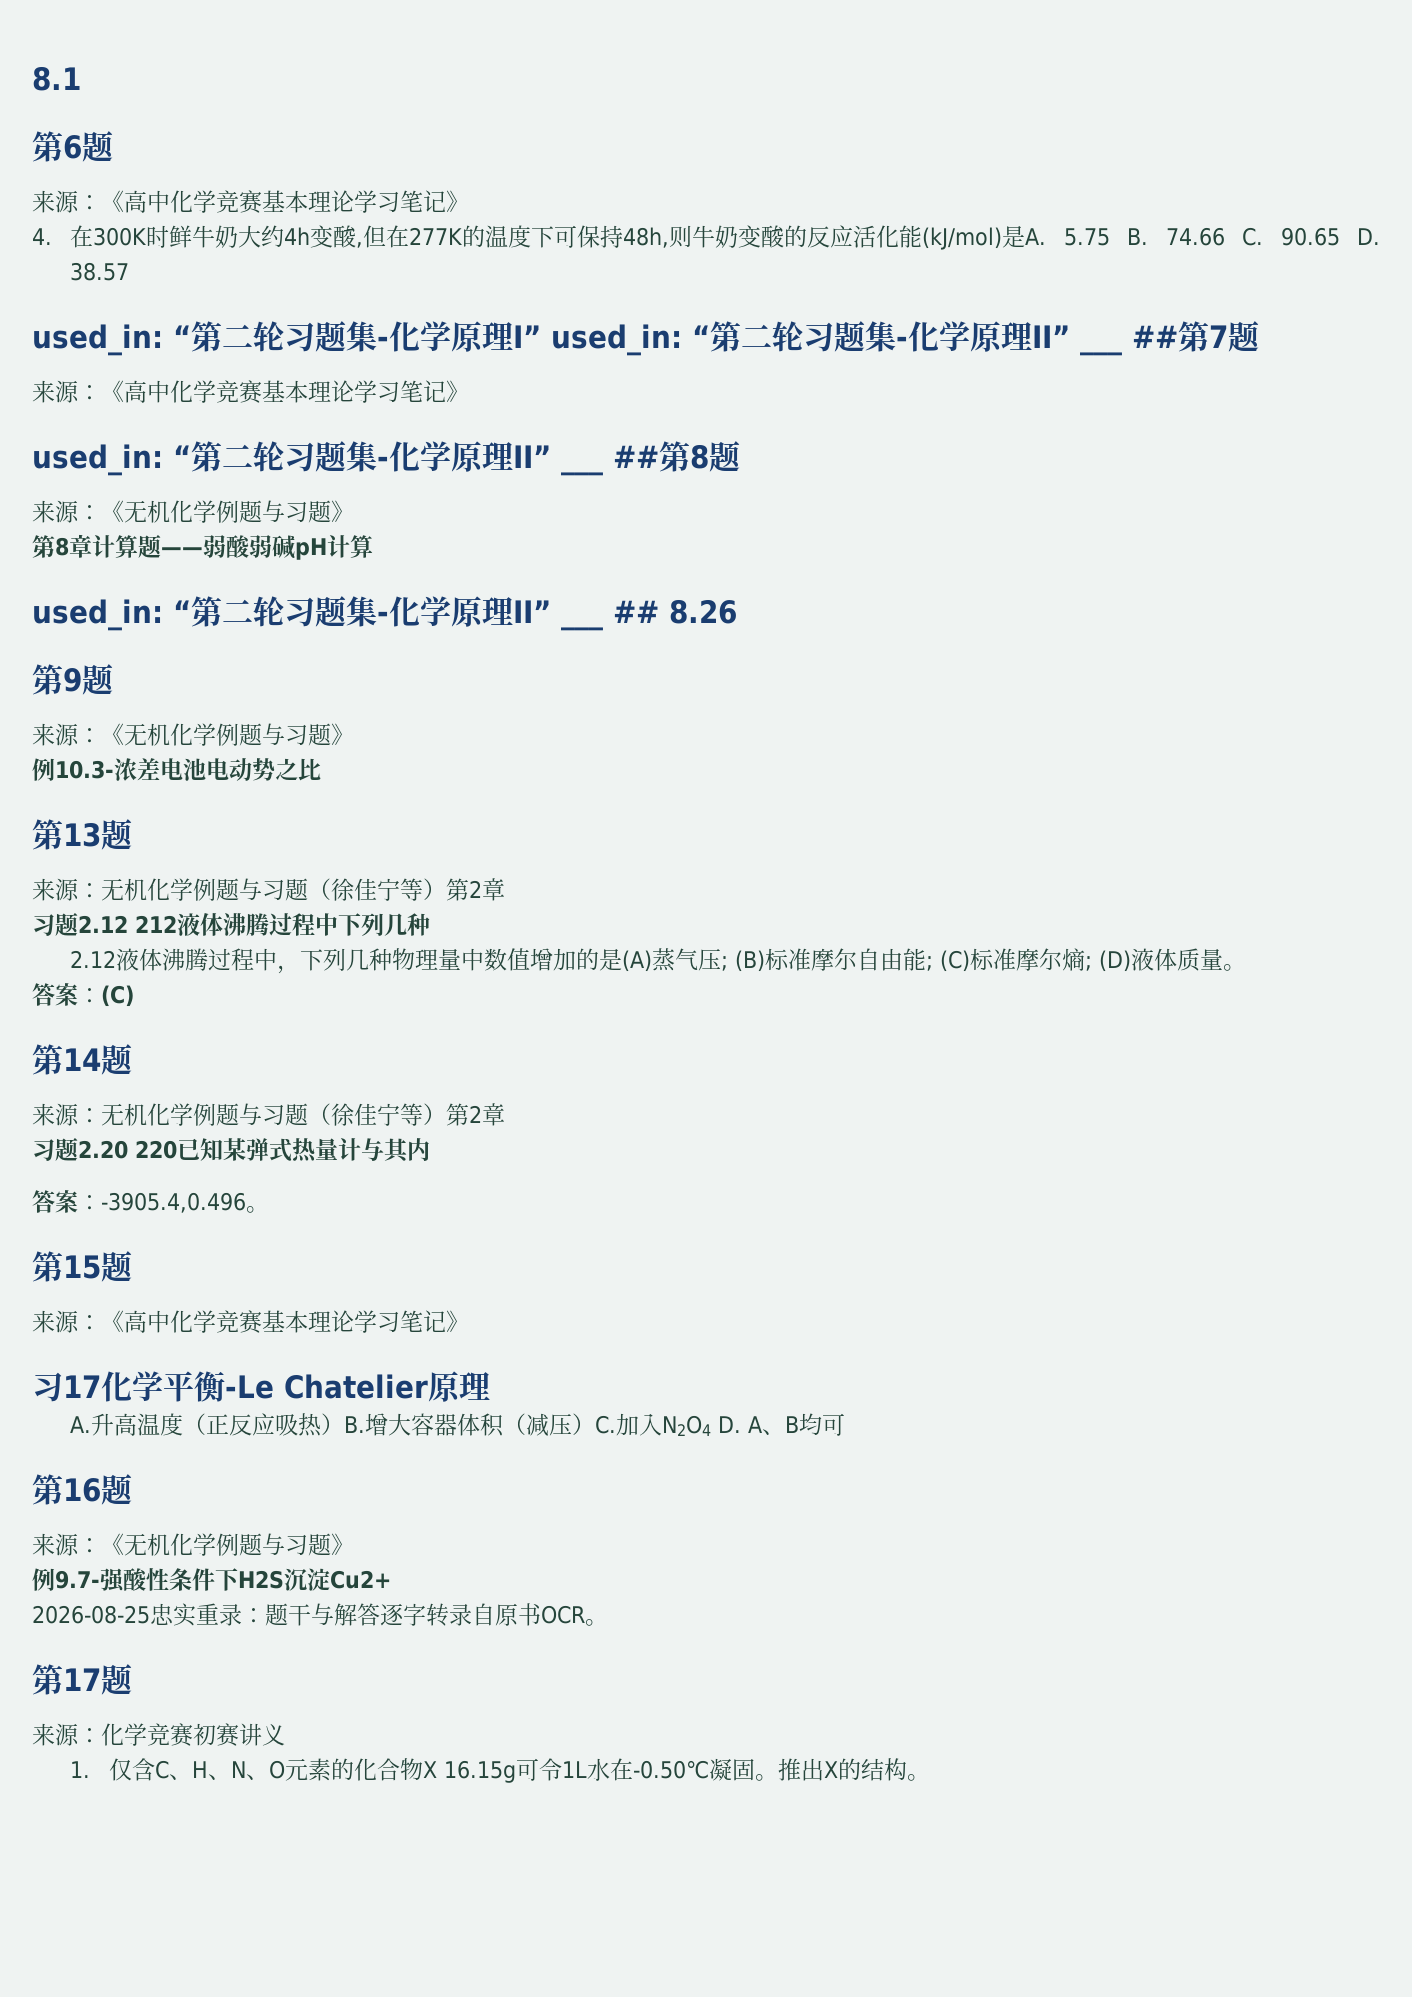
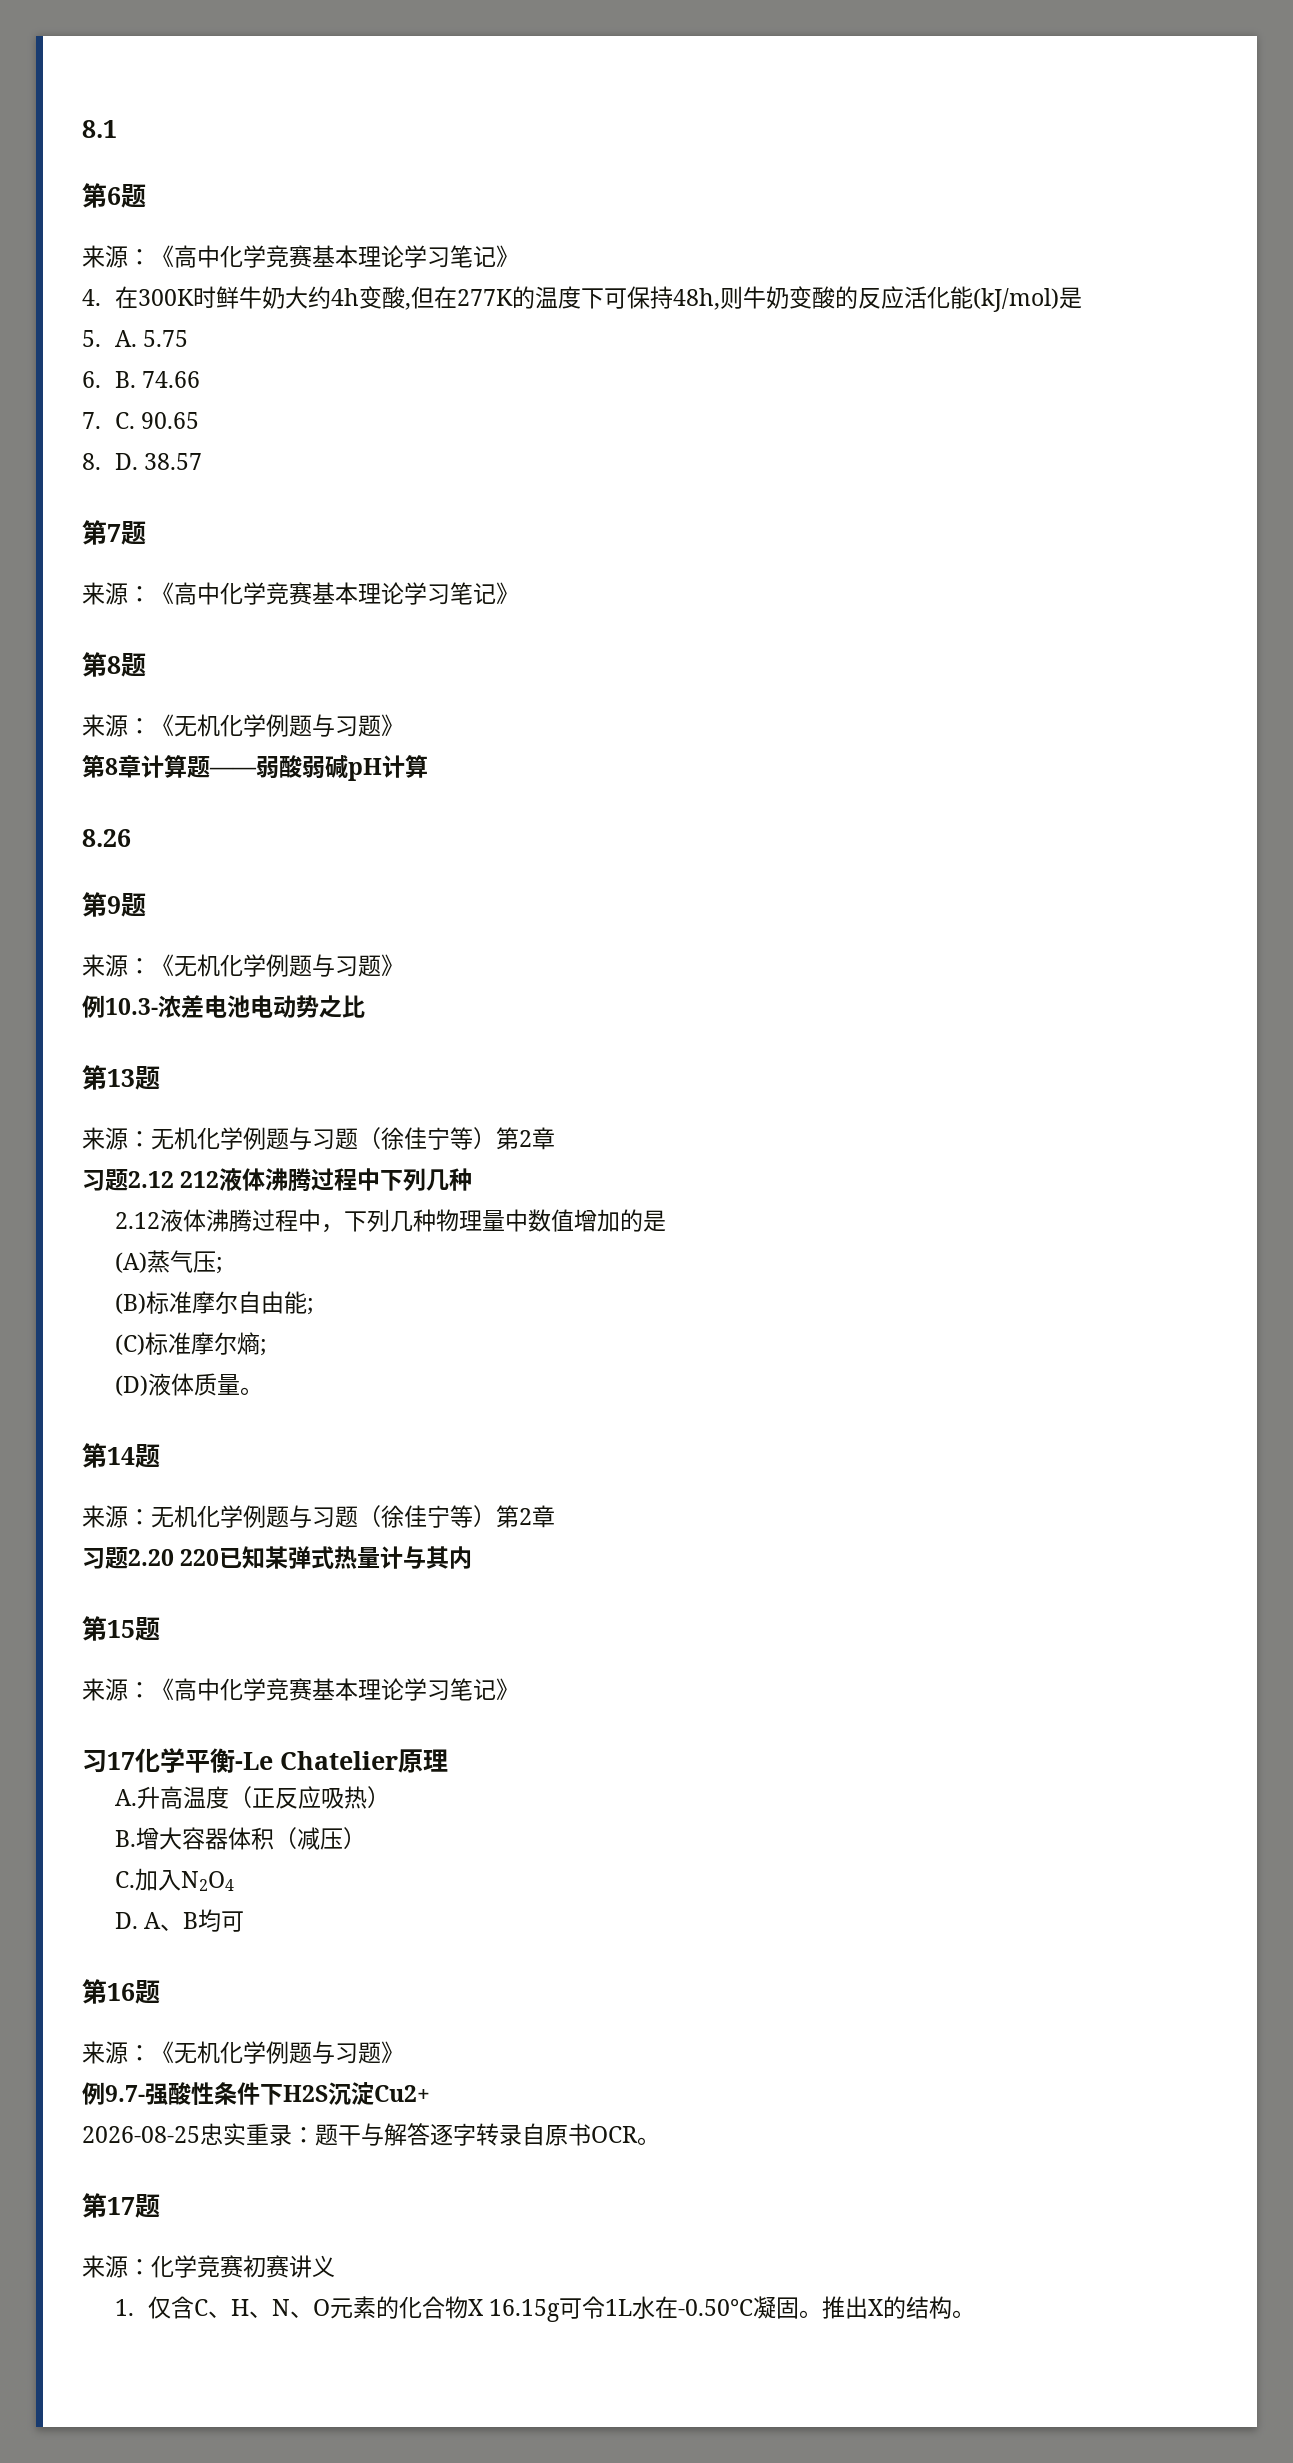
- 4.在300K时鲜牛奶大约4h变酸,但在277K的温度下可保持48h,则牛奶变酸的反应活化能(kJ/mol)是A. 5.75 B. 74.66 C. 90.65 D. 38.57
+ 4.在300K时鲜牛奶大约4h变酸,但在277K的温度下可保持48h,则牛奶变酸的反应活化能(kJ/mol)是
+ 5. A. 5.75
+ 6. B. 74.66
+ 7. C. 90.65
+ 8. D. 38.57
- used_in: “第二轮习题集-化学原理I” used_in: “第二轮习题集-化学原理II” ___ ##第7题
+ 第7题
- used_in: “第二轮习题集-化学原理II” ___ ##第8题
+ 第8题
- used_in: “第二轮习题集-化学原理II” ___ ## 8.26
+ 8.26
- 2.12液体沸腾过程中，下列几种物理量中数值增加的是(A)蒸气压; (B)标准摩尔自由能; (C)标准摩尔熵; (D)液体质量。
+ 2.12液体沸腾过程中，下列几种物理量中数值增加的是
+ (A)蒸气压;
+ (B)标准摩尔自由能;
+ (C)标准摩尔熵;
+ (D)液体质量。
- 答案：(C)
- 答案：-3905.4,0.496。
- A.升高温度（正反应吸热）B.增大容器体积（减压）C.加入N2O4 D. A、B均可
+ A.升高温度（正反应吸热）
+ B.增大容器体积（减压）
+ C.加入N2O4
+ D. A、B均可

